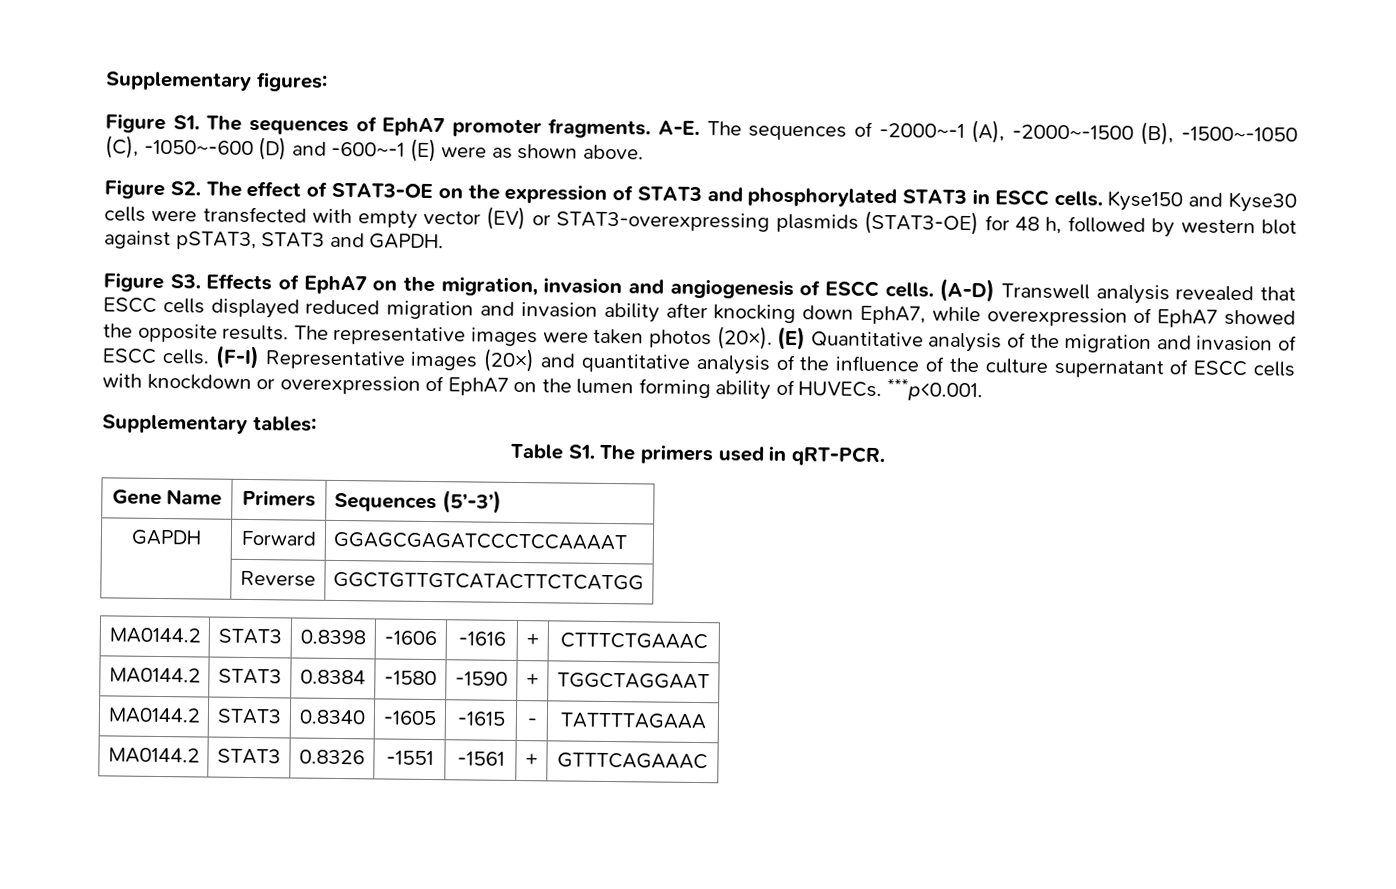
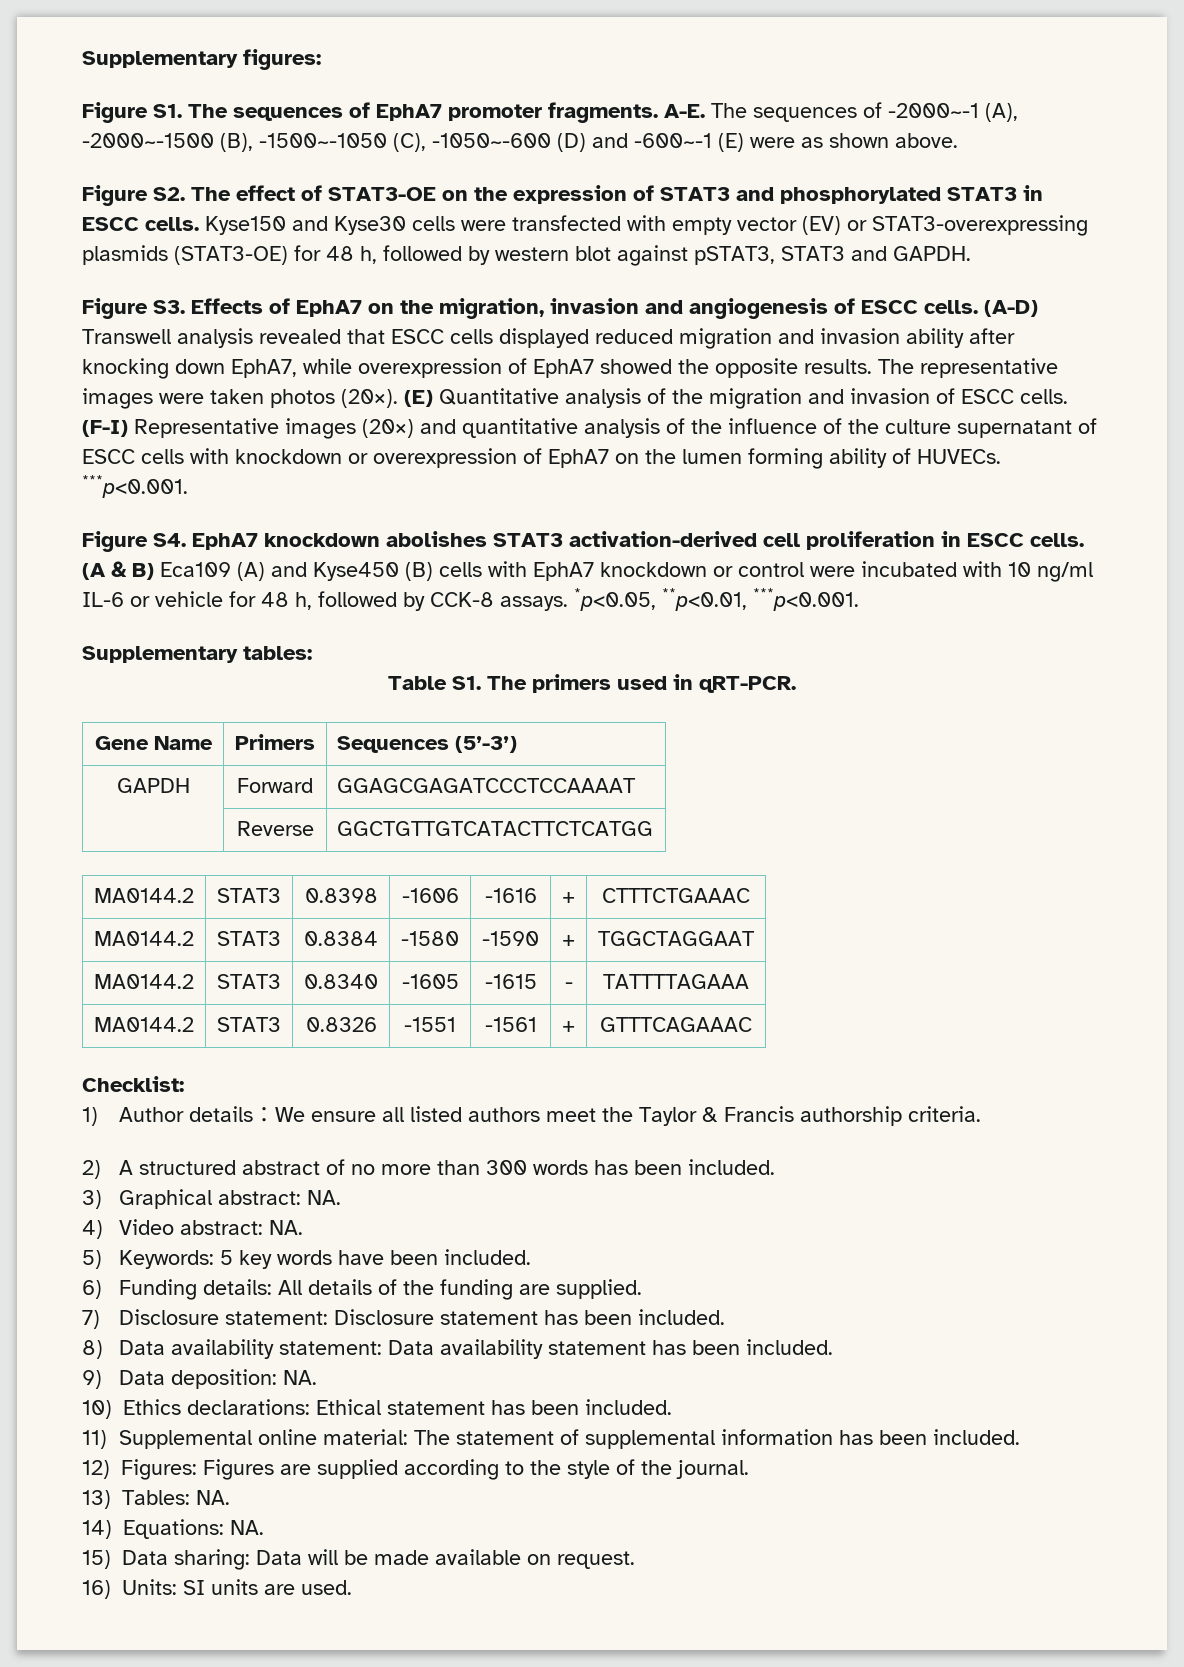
+ Figure S4. EphA7 knockdown abolishes STAT3 activation-derived cell proliferation in ESCC cells. (A & B) Eca109 (A) and Kyse450 (B) cells with EphA7 knockdown or control were incubated with 10 ng/ml IL-6 or vehicle for 48 h, followed by CCK-8 assays. *p<0.05, **p<0.01, ***p<0.001.
+ Checklist:
+ 1) Author details：We ensure all listed authors meet the Taylor & Francis authorship criteria.
+ 2) A structured abstract of no more than 300 words has been included.
+ 3) Graphical abstract: NA.
+ 4) Video abstract: NA.
+ 5) Keywords: 5 key words have been included.
+ 6) Funding details: All details of the funding are supplied.
+ 7) Disclosure statement: Disclosure statement has been included.
+ 8) Data availability statement: Data availability statement has been included.
+ 9) Data deposition: NA.
+ 10) Ethics declarations: Ethical statement has been included.
+ 11) Supplemental online material: The statement of supplemental information has been included.
+ 12) Figures: Figures are supplied according to the style of the journal.
+ 13) Tables: NA.
+ 14) Equations: NA.
+ 15) Data sharing: Data will be made available on request.
+ 16) Units: SI units are used.

